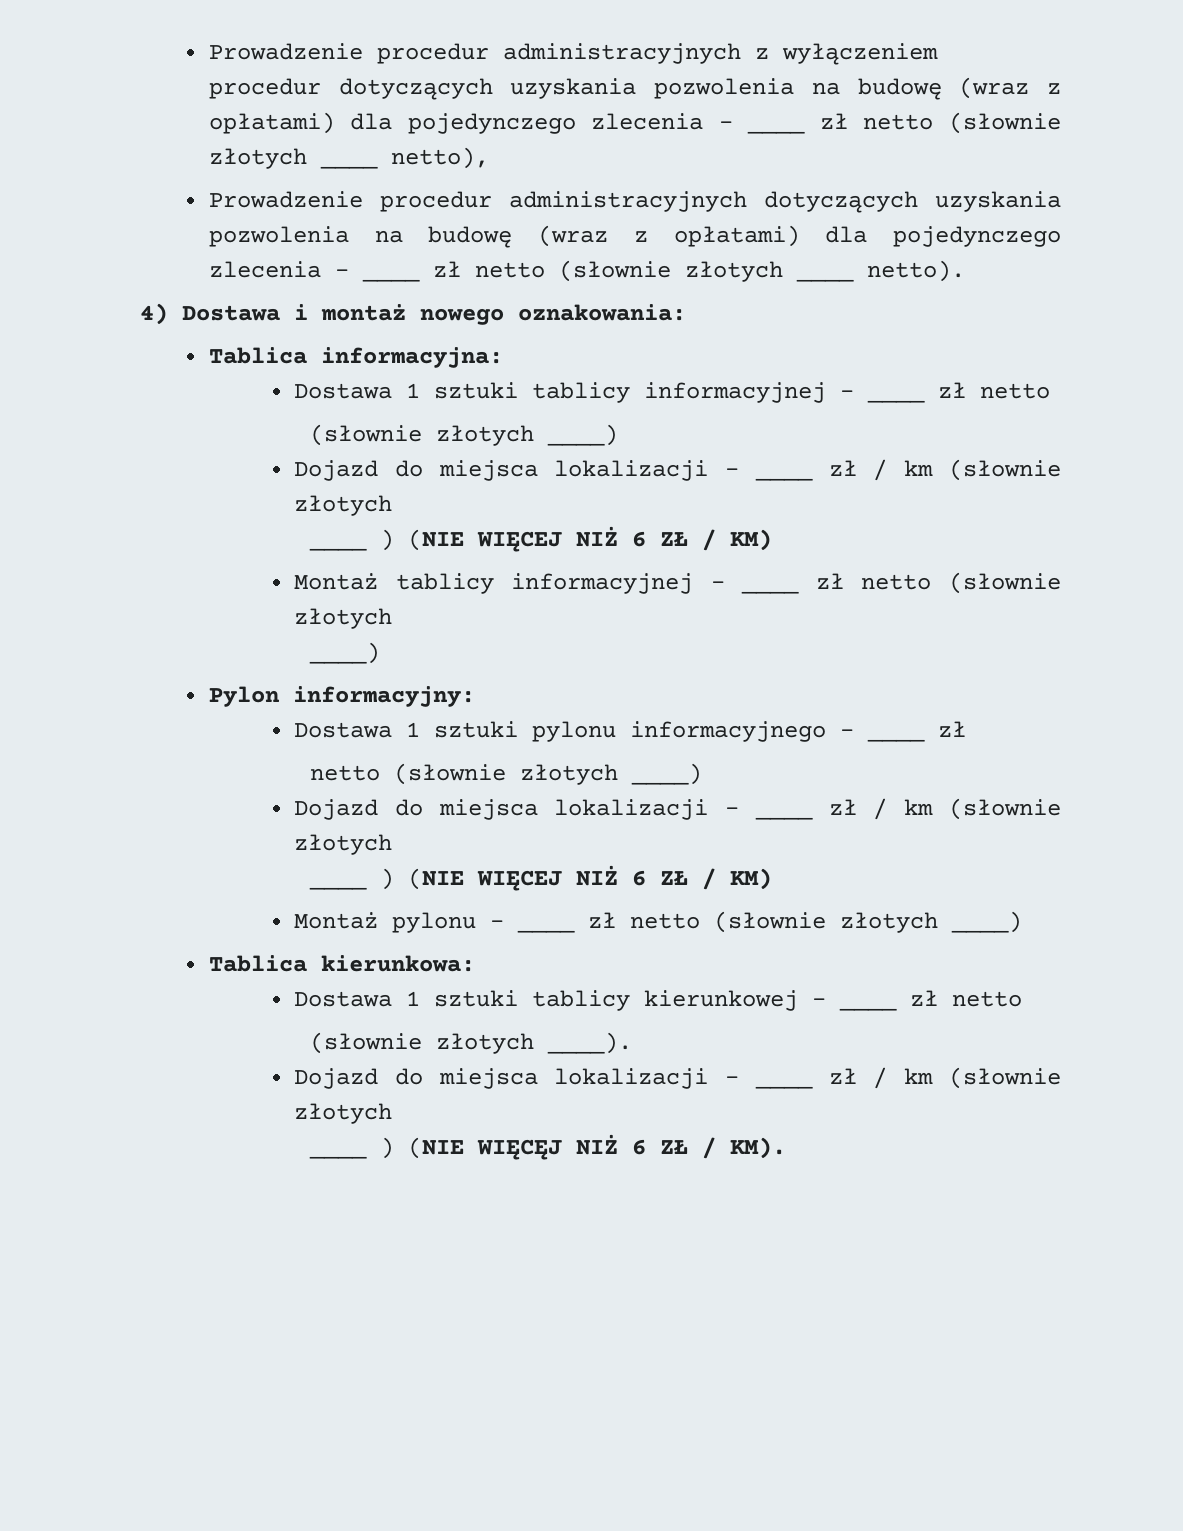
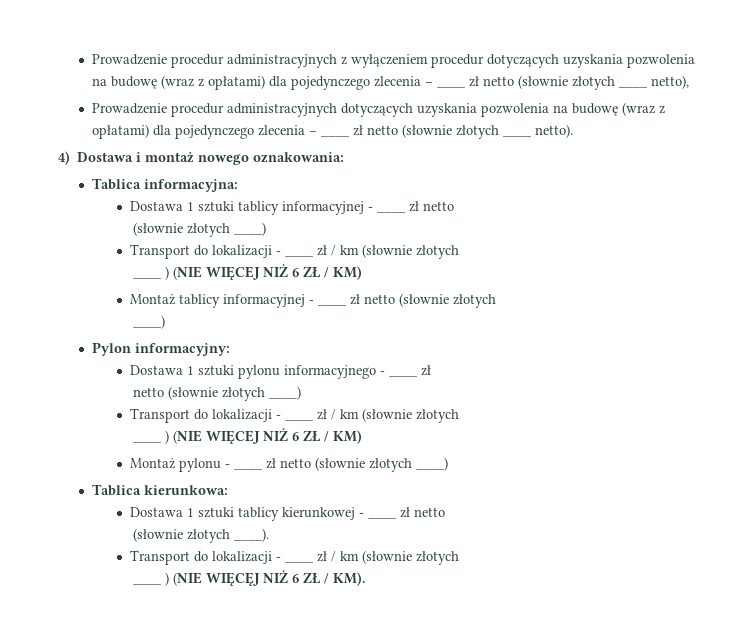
  Dostawa 1 sztuki tablicy informacyjnej - ____ zł netto
  (słownie złotych ____)
- Dojazd do miejsca lokalizacji - ____ zł / km (słownie złotych
+ Transport do lokalizacji - ____ zł / km (słownie złotych
  Dostawa 1 sztuki pylonu informacyjnego - ____ zł
  netto (słownie złotych ____)
- Dojazd do miejsca lokalizacji - ____ zł / km (słownie złotych
+ Transport do lokalizacji - ____ zł / km (słownie złotych
  (słownie złotych ____).
- Dojazd do miejsca lokalizacji - ____ zł / km (słownie złotych
+ Transport do lokalizacji - ____ zł / km (słownie złotych

